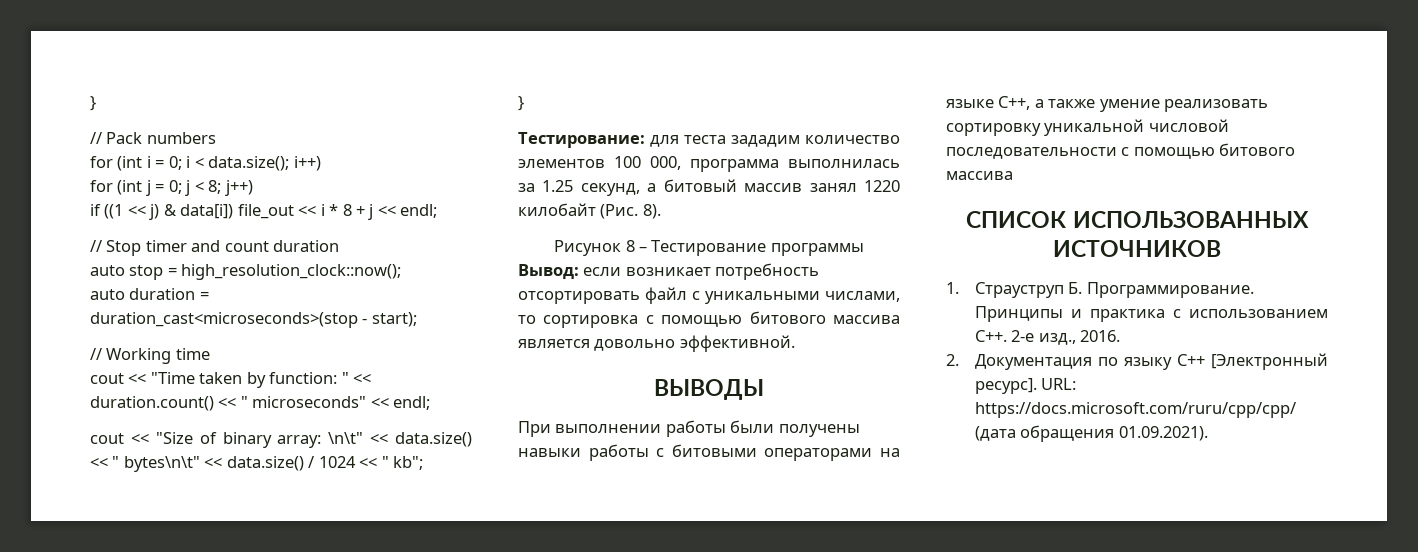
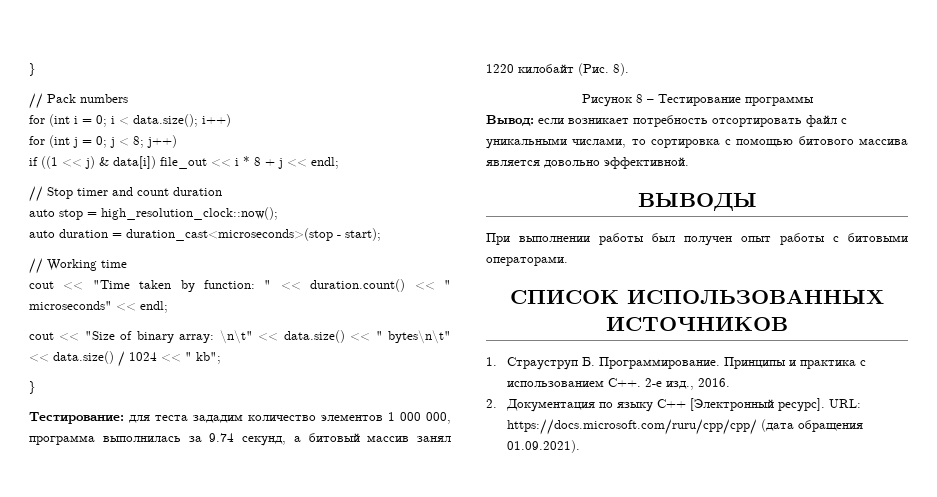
- Тестирование: для теста зададим количество элементов 100 000, программа выполнилась за 1.25 секунд, а битовый массив занял 1220 килобайт (Рис. 8).
+ Тестирование: для теста зададим количество элементов 1 000 000, программа выполнилась за 9.74 секунд, а битовый массив занял 1220 килобайт (Рис. 8).
- При выполнении работы были получены навыки работы с битовыми операторами на языке C++, а также умение реализовать сортировку уникальной числовой последовательности с помощью битового массива
+ При выполнении работы был получен опыт работы с битовыми операторами.

